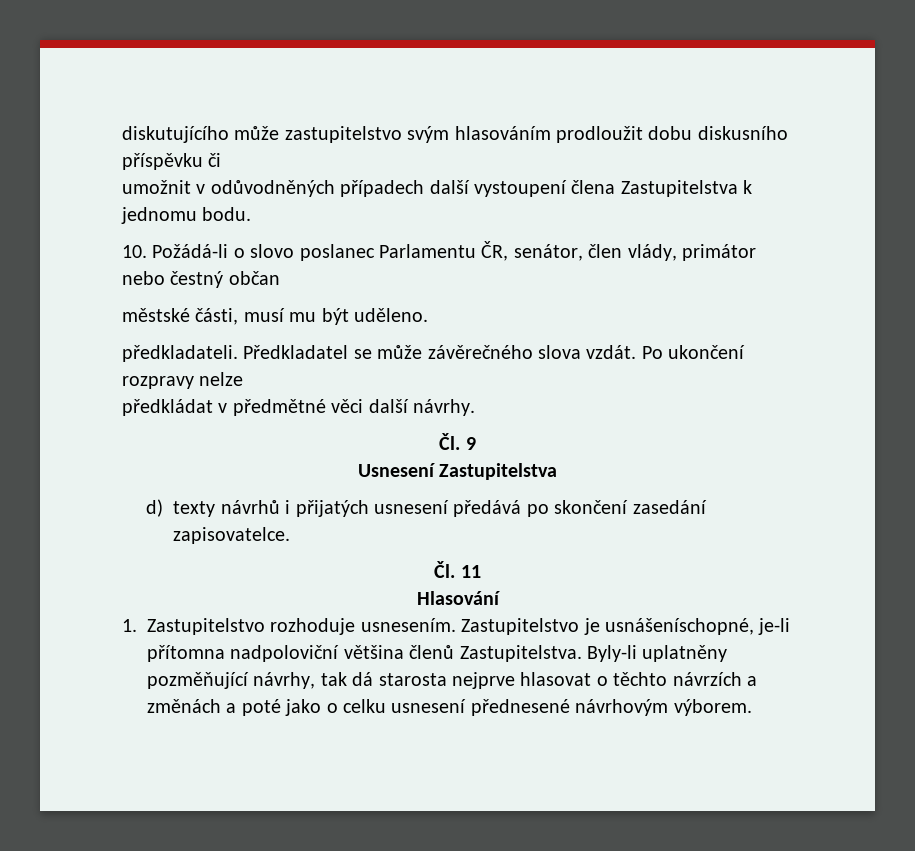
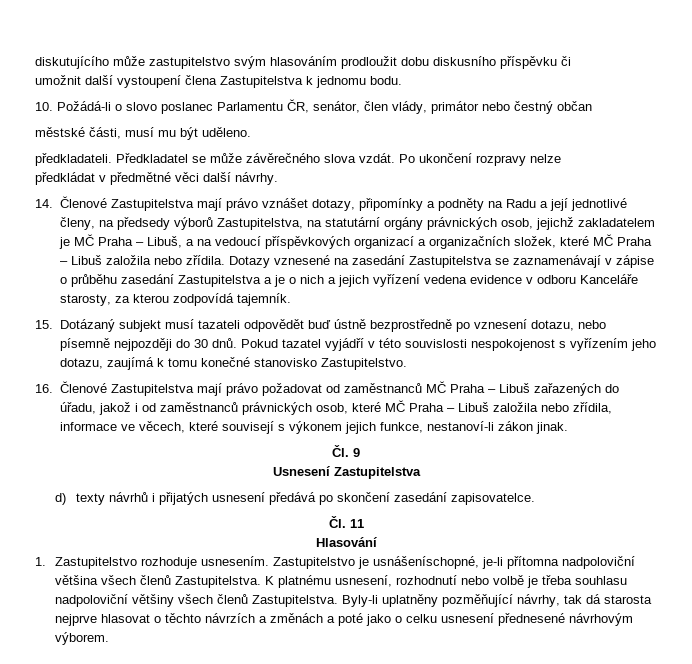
- umožnit v odůvodněných případech další vystoupení člena Zastupitelstva k jednomu bodu.
+ umožnit další vystoupení člena Zastupitelstva k jednomu bodu.
+ 14. Členové Zastupitelstva mají právo vznášet dotazy, připomínky a podněty na Radu a její jednotlivé členy, na předsedy výborů Zastupitelstva, na statutární orgány právnických osob, jejichž zakladatelem je MČ Praha – Libuš, a na vedoucí příspěvkových organizací a organizačních složek, které MČ Praha – Libuš založila nebo zřídila. Dotazy vznesené na zasedání Zastupitelstva se zaznamenávají v zápise o průběhu zasedání Zastupitelstva a je o nich a jejich vyřízení vedena evidence v odboru Kanceláře starosty, za kterou zodpovídá tajemník.
+ 15. Dotázaný subjekt musí tazateli odpovědět buď ústně bezprostředně po vznesení dotazu, nebo písemně nejpozději do 30 dnů. Pokud tazatel vyjádří v této souvislosti nespokojenost s vyřízením jeho dotazu, zaujímá k tomu konečné stanovisko Zastupitelstvo.
+ 16. Členové Zastupitelstva mají právo požadovat od zaměstnanců MČ Praha – Libuš zařazených do úřadu, jakož i od zaměstnanců právnických osob, které MČ Praha – Libuš založila nebo zřídila, informace ve věcech, které souvisejí s výkonem jejich funkce, nestanoví-li zákon jinak.
- Zastupitelstvo je usnášeníschopné, je-li přítomna nadpoloviční většina členů Zastupitelstva.
+ Zastupitelstvo je usnášeníschopné, je-li přítomna nadpoloviční většina všech členů Zastupitelstva. K platnému usnesení, rozhodnutí nebo volbě je třeba souhlasu nadpoloviční většiny všech členů Zastupitelstva.

